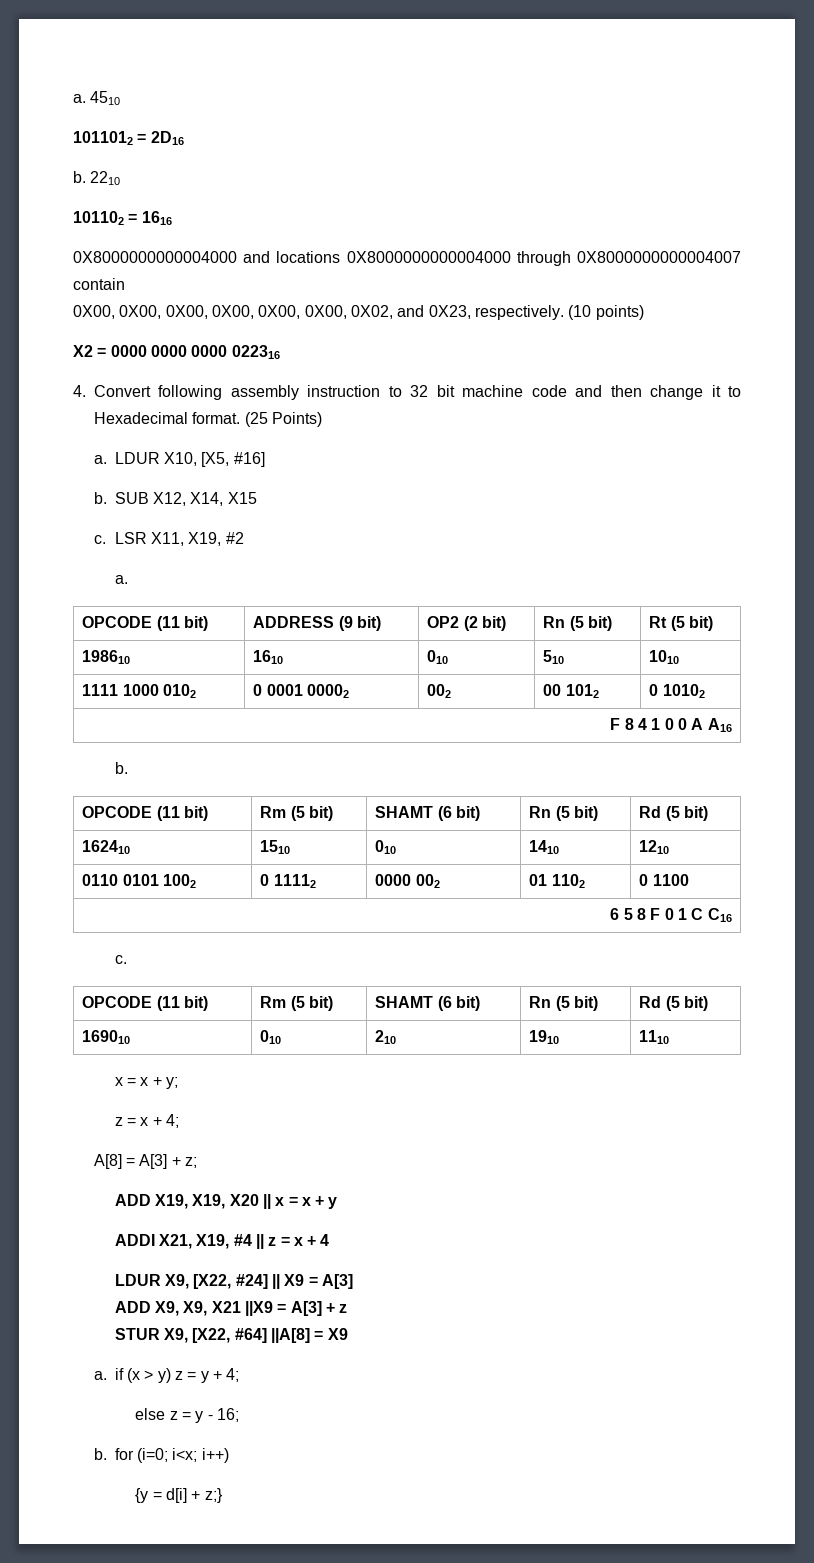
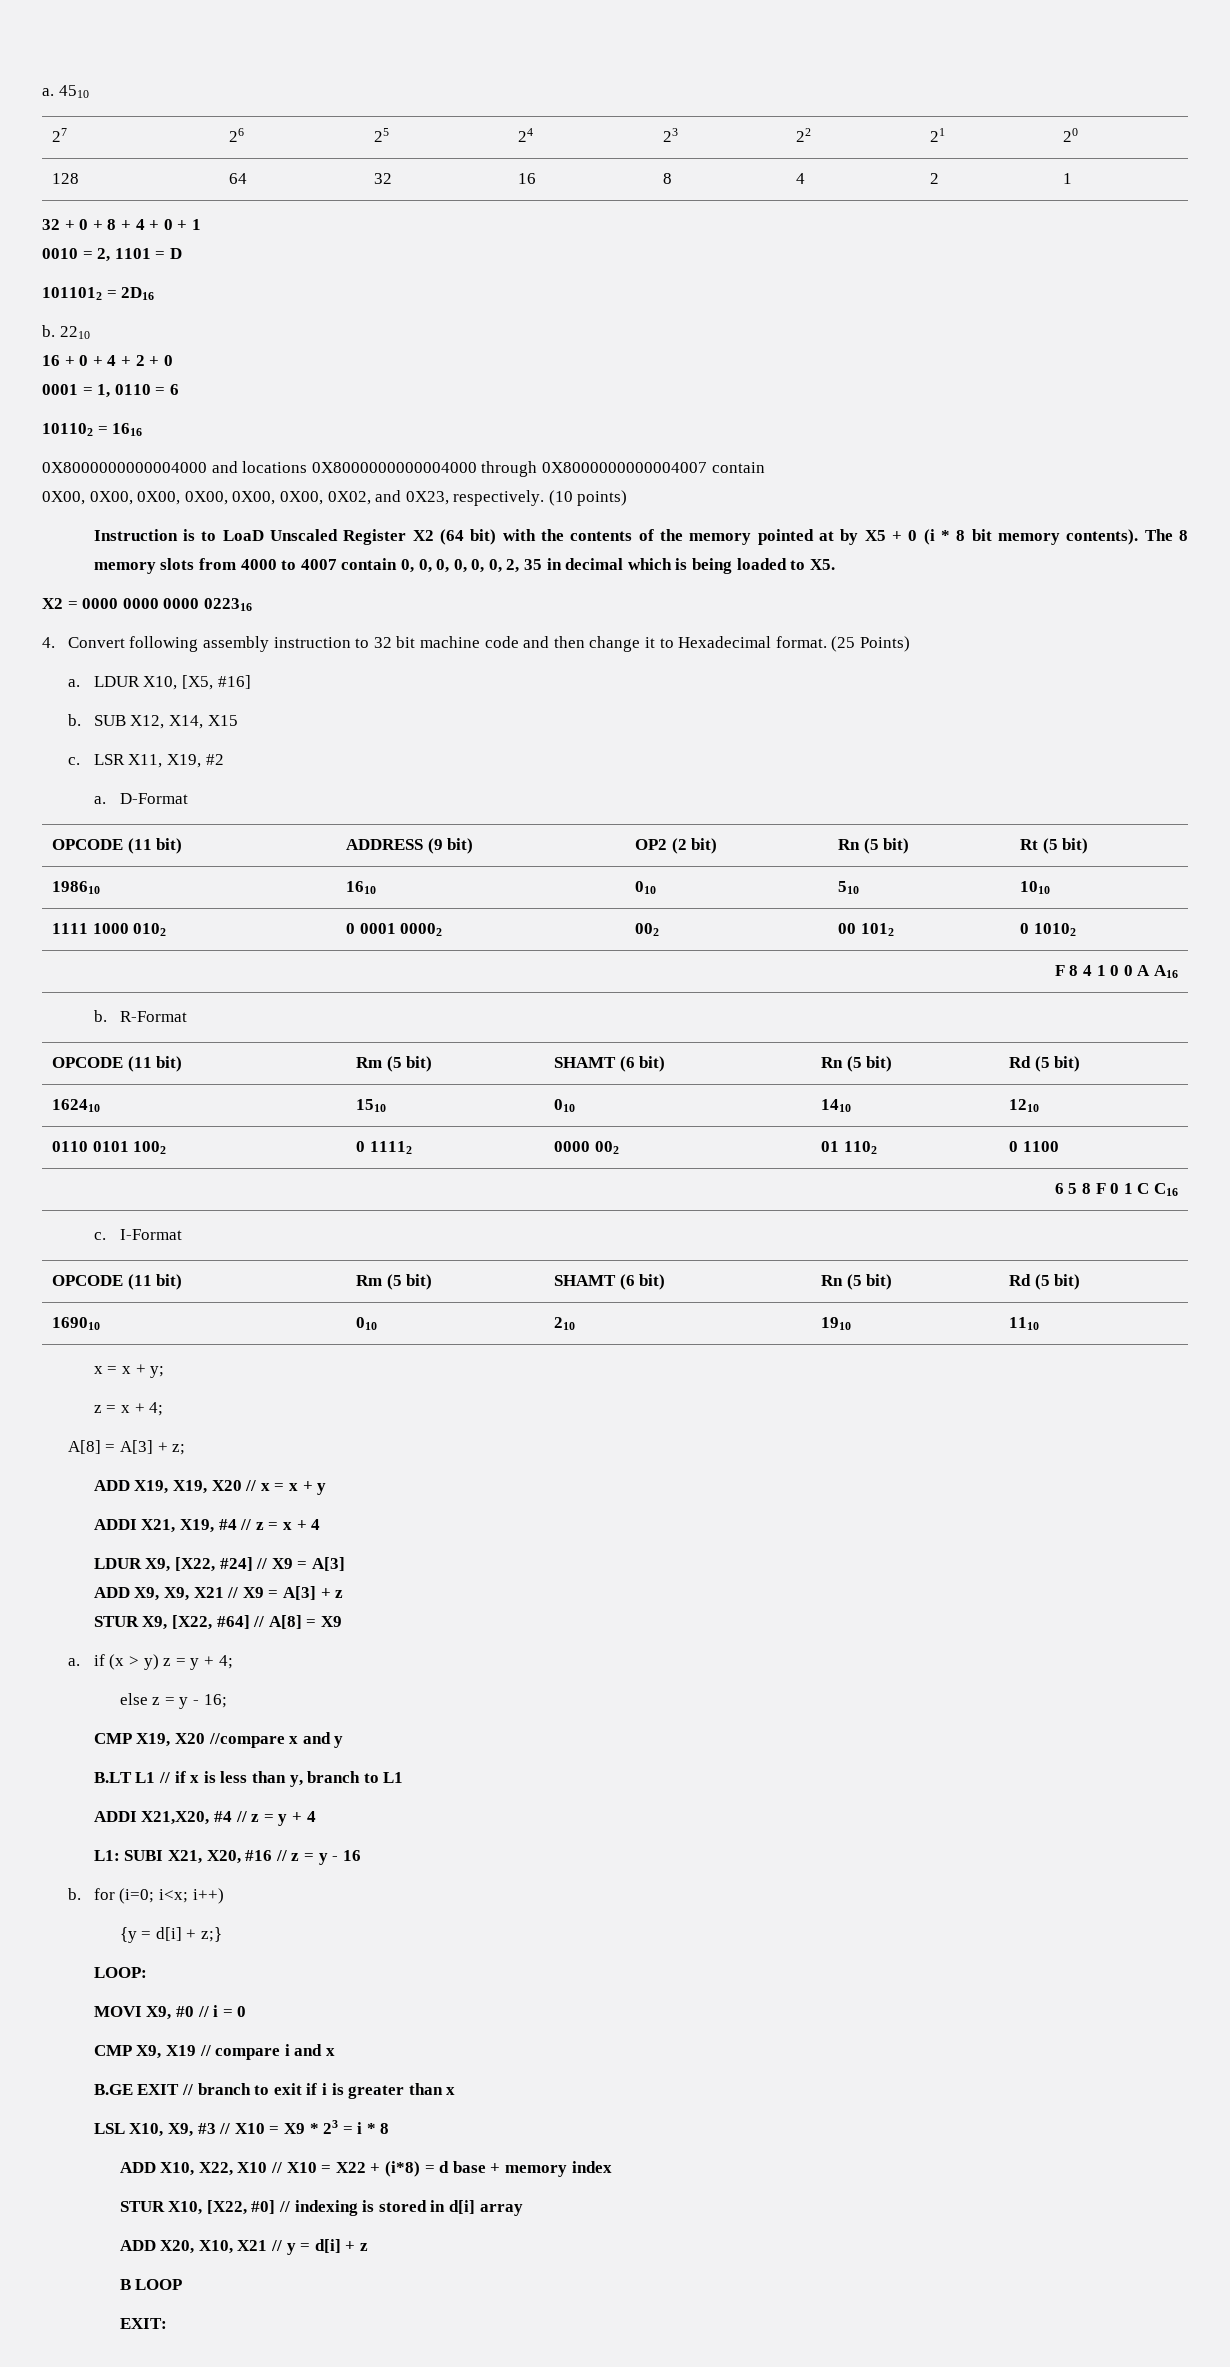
+ 27 | 26 | 25 | 24 | 23 | 22 | 21 | 20
+ 128 | 64 | 32 | 16 | 8 | 4 | 2 | 1
+ 32 + 0 + 8 + 4 + 0 + 1
+ 0010 = 2, 1101 = D
+ 16 + 0 + 4 + 2 + 0
+ 0001 = 1, 0110 = 6
+ Instruction is to LoaD Unscaled Register X2 (64 bit) with the contents of the memory pointed at by X5 + 0 (i * 8 bit memory contents). The 8 memory slots from 4000 to 4007 contain 0, 0, 0, 0, 0, 0, 2, 35 in decimal which is being loaded to X5.
+ D-Format
+ R-Format
+ I-Format
- ADD X19, X19, X20 || x = x + y
+ ADD X19, X19, X20 // x = x + y
- ADDI X21, X19, #4 || z = x + 4
+ ADDI X21, X19, #4 // z = x + 4
- LDUR X9, [X22, #24] || X9 = A[3]
+ LDUR X9, [X22, #24] // X9 = A[3]
- ADD X9, X9, X21 ||X9 = A[3] + z
+ ADD X9, X9, X21 // X9 = A[3] + z
- STUR X9, [X22, #64] ||A[8] = X9
+ STUR X9, [X22, #64] // A[8] = X9
+ CMP X19, X20 //compare x and y
+ B.LT L1 // if x is less than y, branch to L1
+ ADDI X21,X20, #4 // z = y + 4
+ L1: SUBI X21, X20, #16 // z = y - 16
+ LOOP:
+ MOVI X9, #0 // i = 0
+ CMP X9, X19 // compare i and x
+ B.GE EXIT // branch to exit if i is greater than x
+ LSL X10, X9, #3 // X10 = X9 * 23 = i * 8
+ ADD X10, X22, X10 // X10 = X22 + (i*8) = d base + memory index
+ STUR X10, [X22, #0] // indexing is stored in d[i] array
+ ADD X20, X10, X21 // y = d[i] + z
+ B LOOP
+ EXIT:

